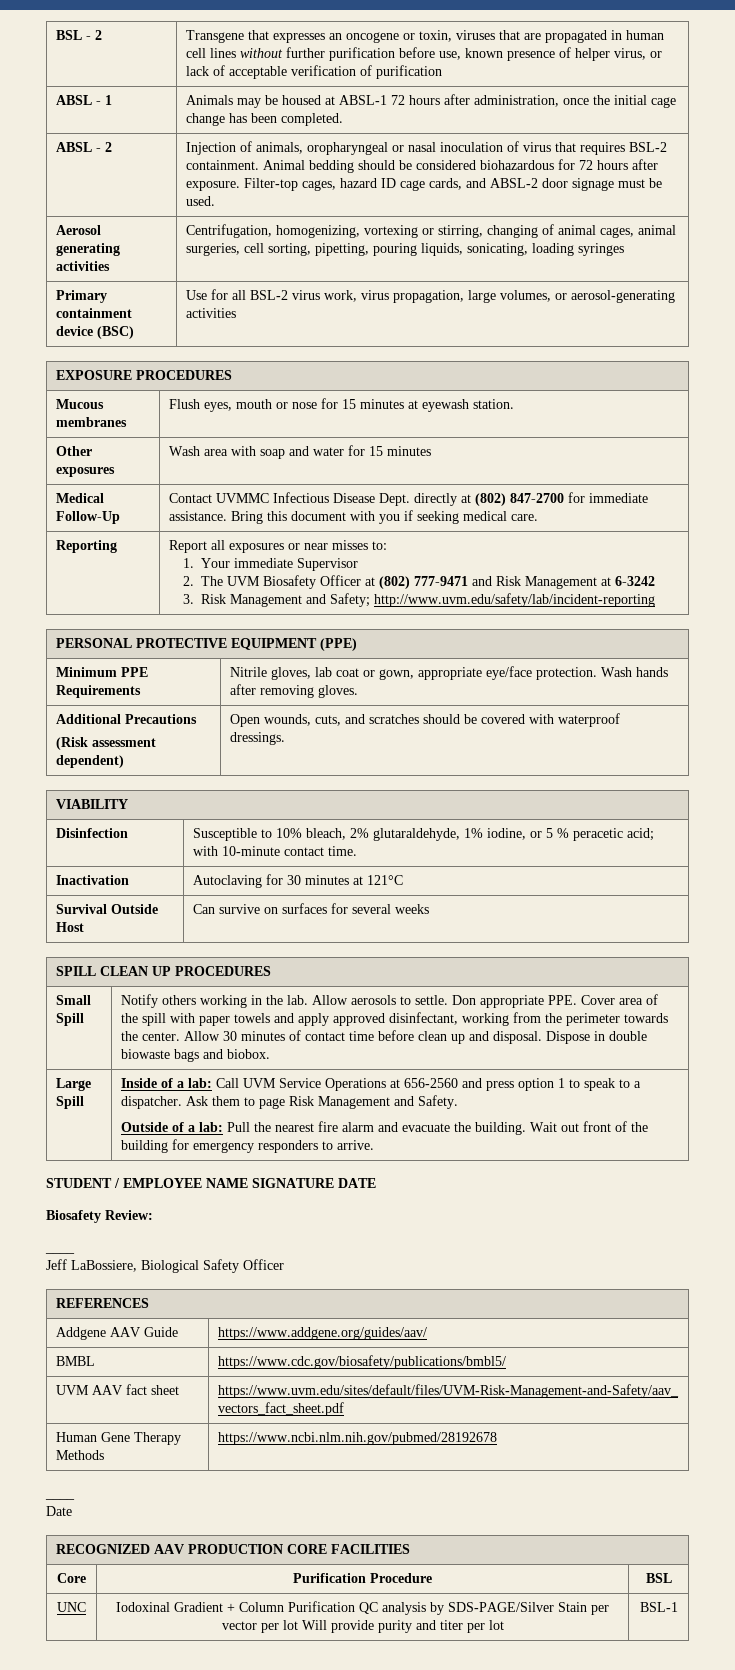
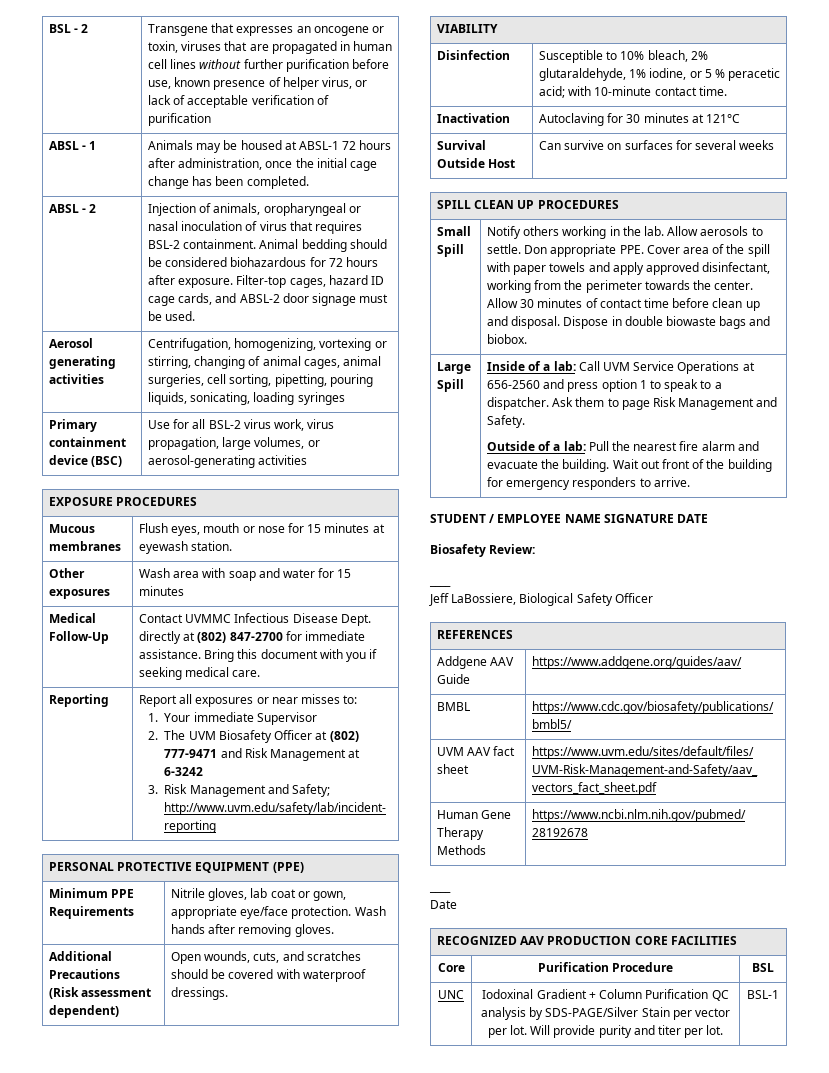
- UNC | Iodoxinal Gradient + Column Purification QC analysis by SDS-PAGE/Silver Stain per vector per lot Will provide purity and titer per lot | BSL-1
+ UNC | Iodoxinal Gradient + Column Purification QC analysis by SDS-PAGE/Silver Stain per vector per lot. Will provide purity and titer per lot. | BSL-1

